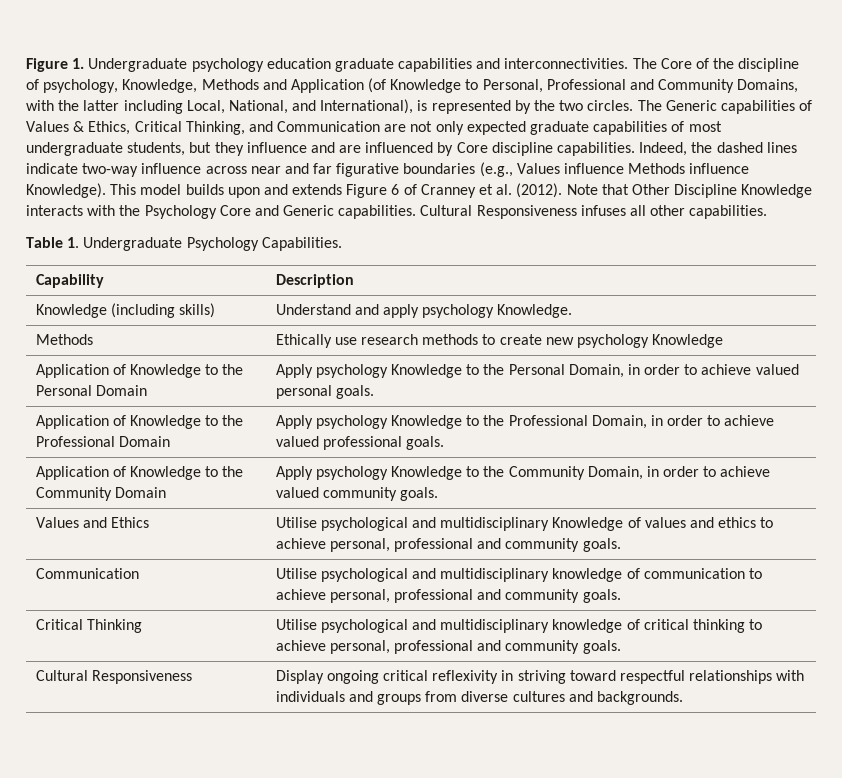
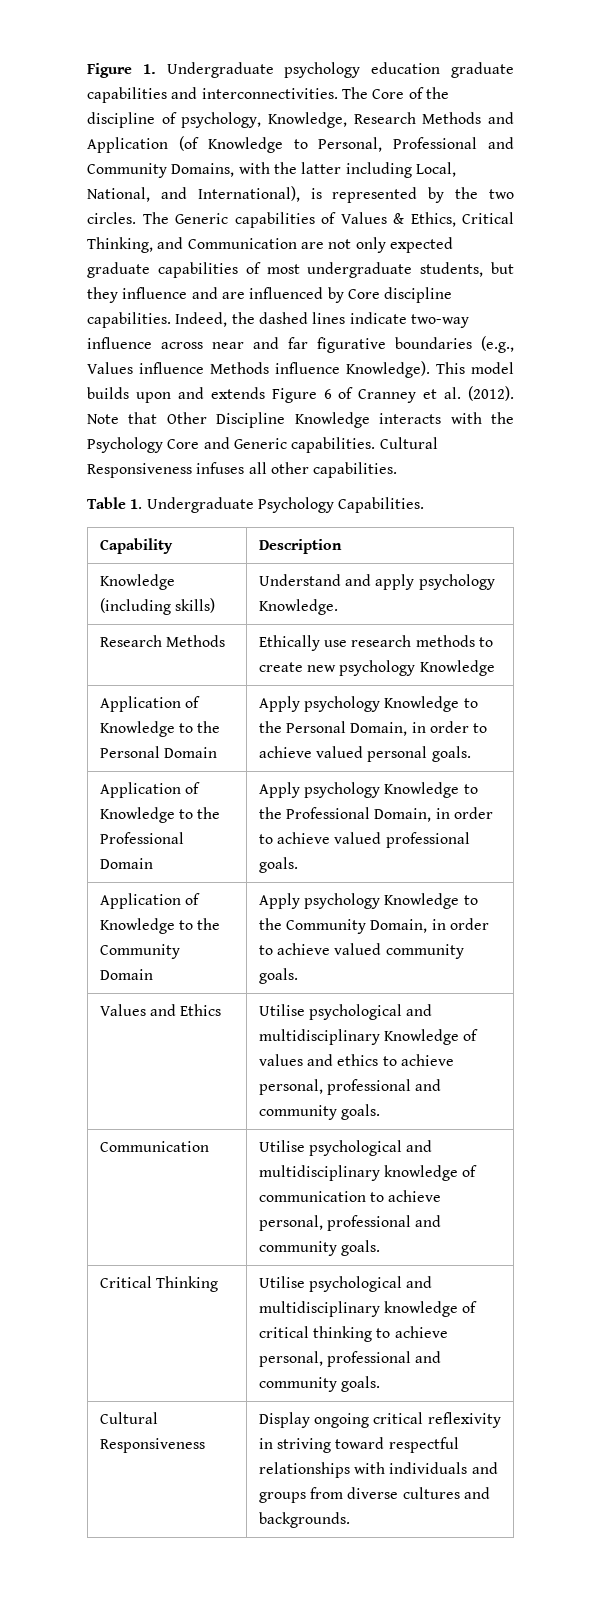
- The Core of the discipline of psychology, Knowledge, Methods and Application (of Knowledge to Personal, Professional and Community Domains, with the latter including Local, National, and International), is represented by the two circles.
+ The Core of the discipline of psychology, Knowledge, Research Methods and Application (of Knowledge to Personal, Professional and Community Domains, with the latter including Local, National, and International), is represented by the two circles.
- Methods | Ethically use research methods to create new psychology Knowledge
+ Research Methods | Ethically use research methods to create new psychology Knowledge

